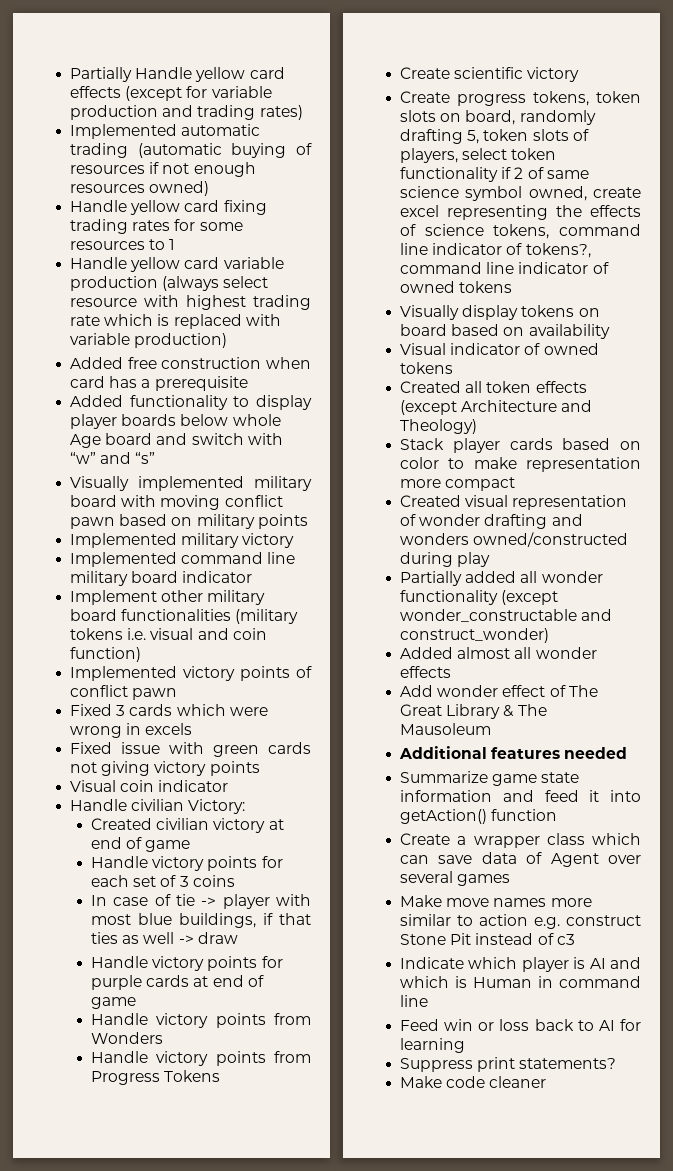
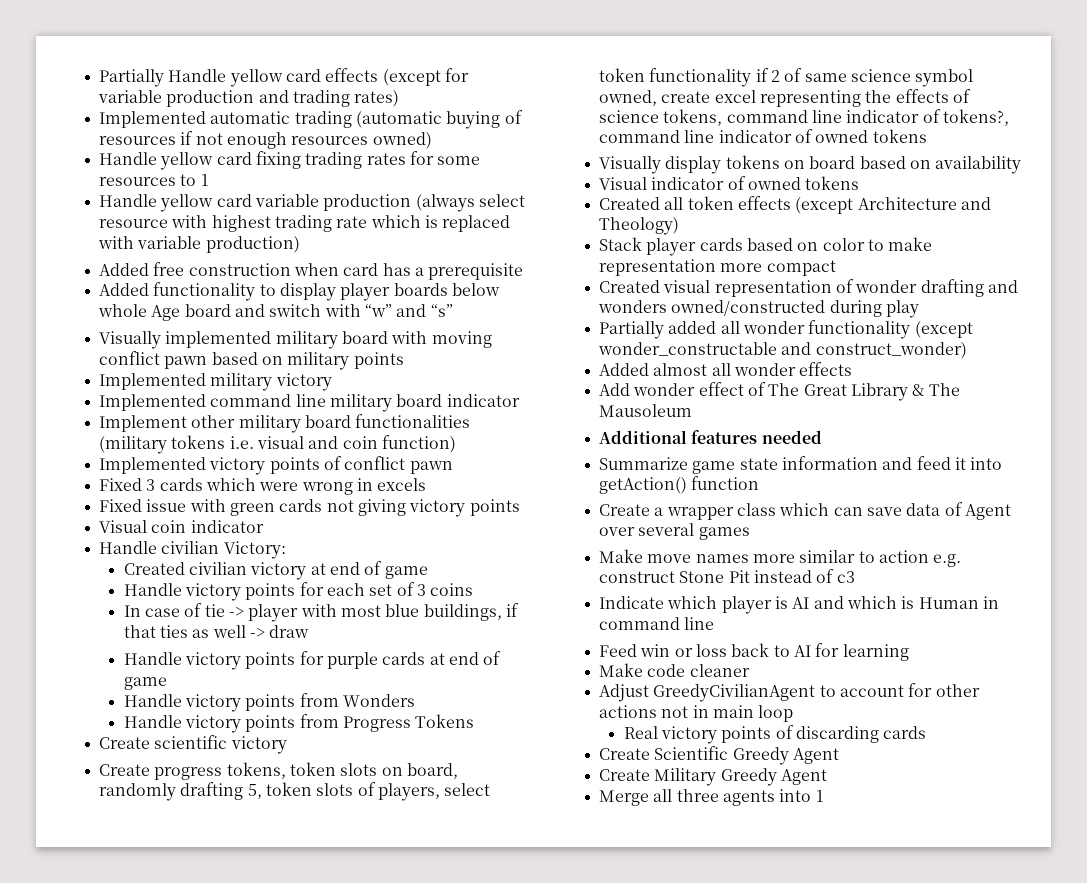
- Suppress print statements?
+ Adjust GreedyCivilianAgent to account for other actions not in main loop
+ Real victory points of discarding cards
+ Create Scientific Greedy Agent
+ Create Military Greedy Agent
+ Merge all three agents into 1

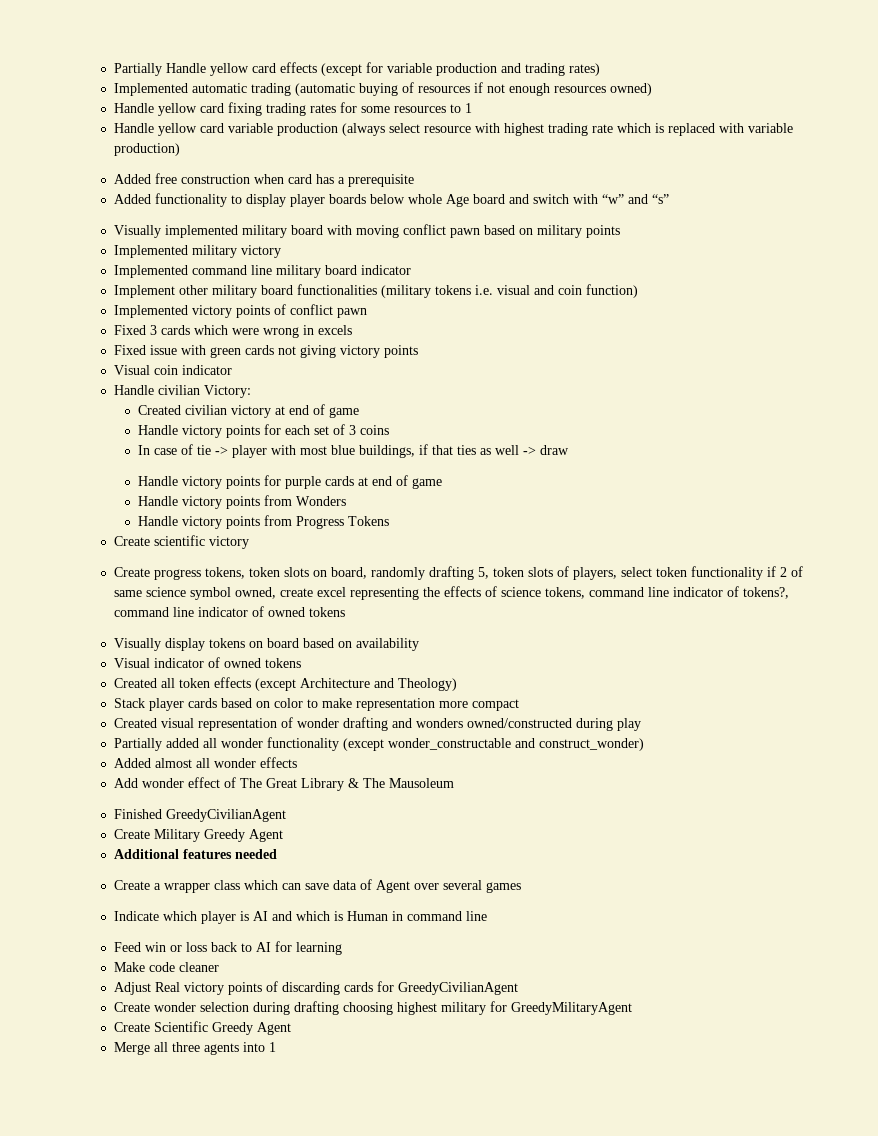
+ Finished GreedyCivilianAgent
+ Create Military Greedy Agent
  Additional features needed
- Summarize game state information and feed it into getAction() function
- Make move names more similar to action e.g. construct Stone Pit instead of c3
- Adjust GreedyCivilianAgent to account for other actions not in main loop
- Real victory points of discarding cards
+ Adjust Real victory points of discarding cards for GreedyCivilianAgent
+ Create wonder selection during drafting choosing highest military for GreedyMilitaryAgent
- Create Military Greedy Agent

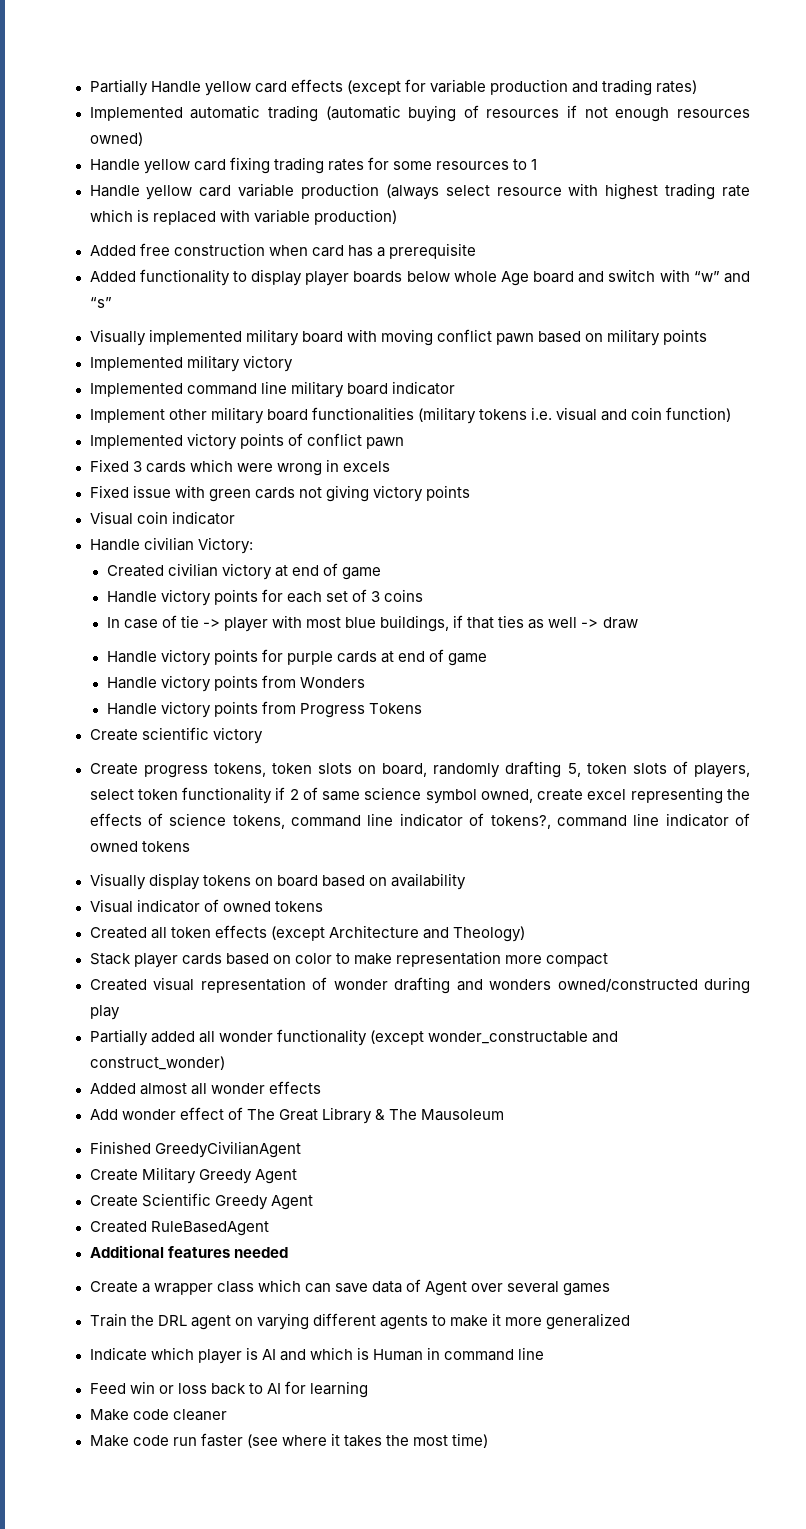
+ Create Scientific Greedy Agent
+ Created RuleBasedAgent
+ Train the DRL agent on varying different agents to make it more generalized
- Adjust Real victory points of discarding cards for GreedyCivilianAgent
- Create wonder selection during drafting choosing highest military for GreedyMilitaryAgent
- Create Scientific Greedy Agent
- Merge all three agents into 1
+ Make code run faster (see where it takes the most time)

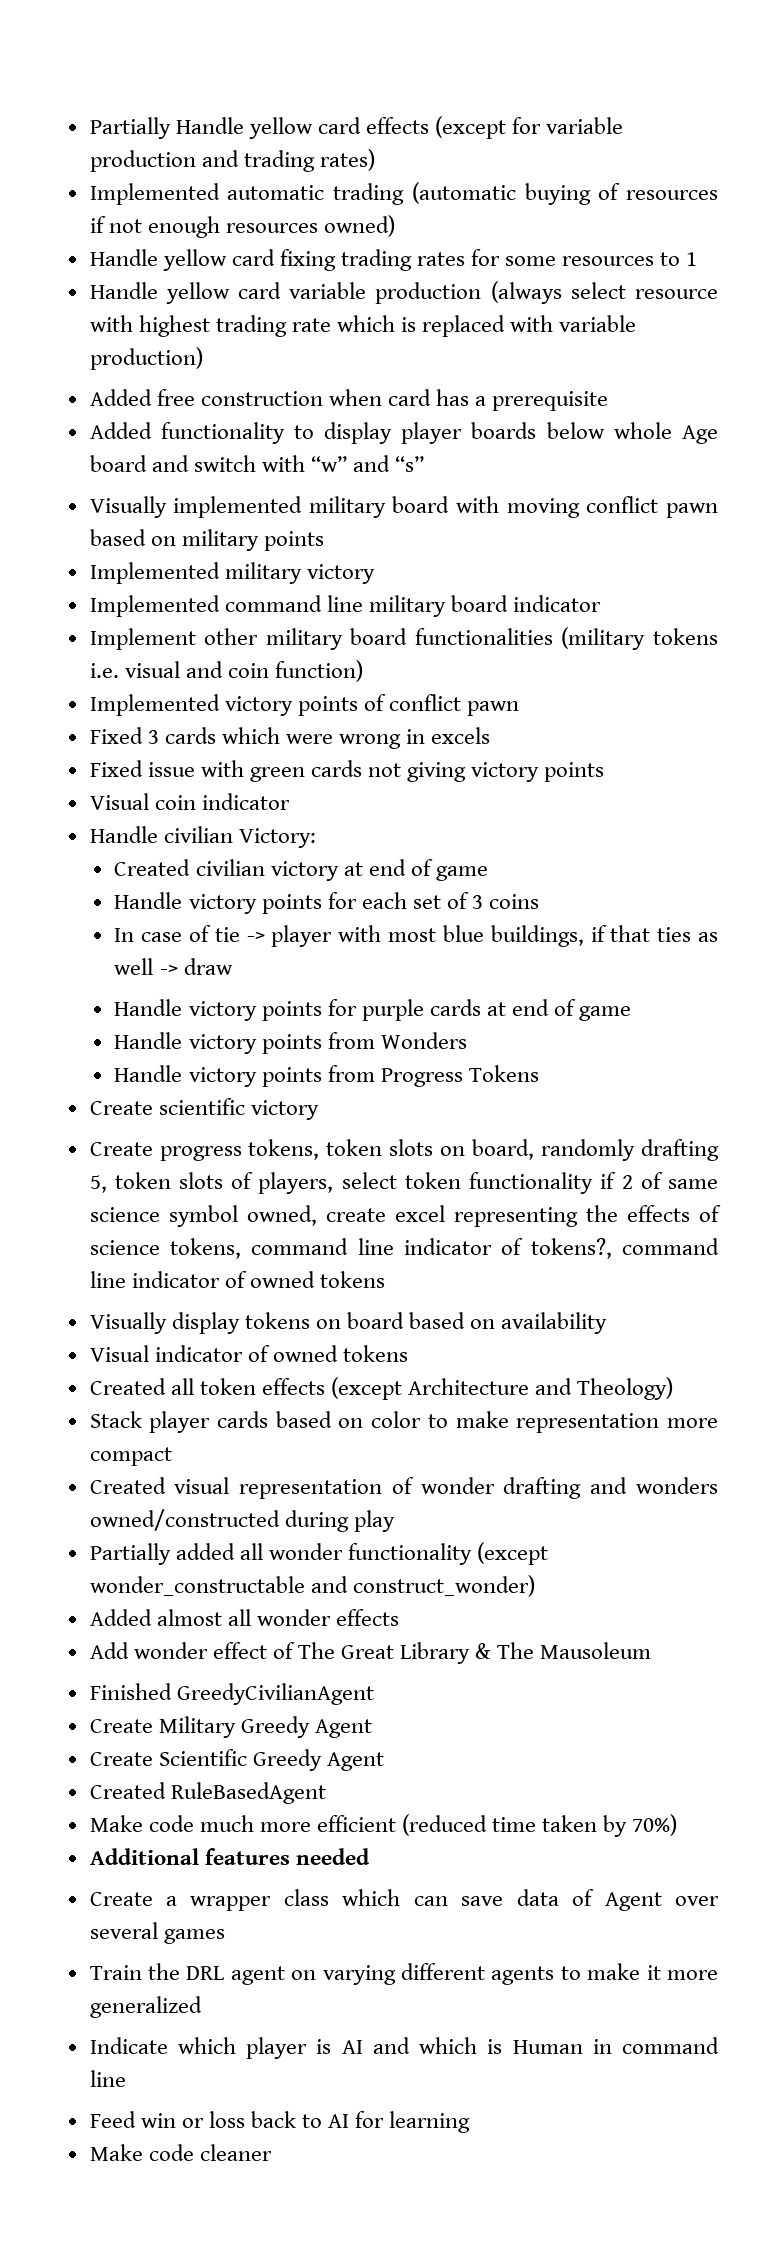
+ Make code much more efficient (reduced time taken by 70%)
- Make code run faster (see where it takes the most time)

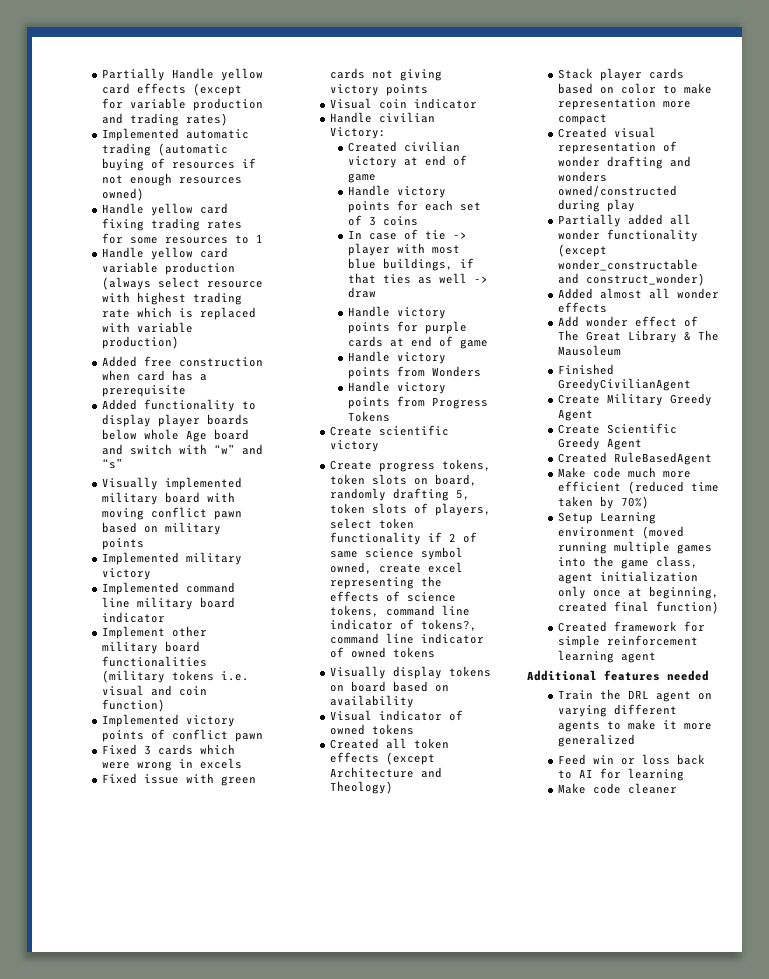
+ Setup Learning environment (moved running multiple games into the game class, agent initialization only once at beginning, created final function)
+ Created framework for simple reinforcement learning agent
  Additional features needed
- Create a wrapper class which can save data of Agent over several games
- Indicate which player is AI and which is Human in command line

